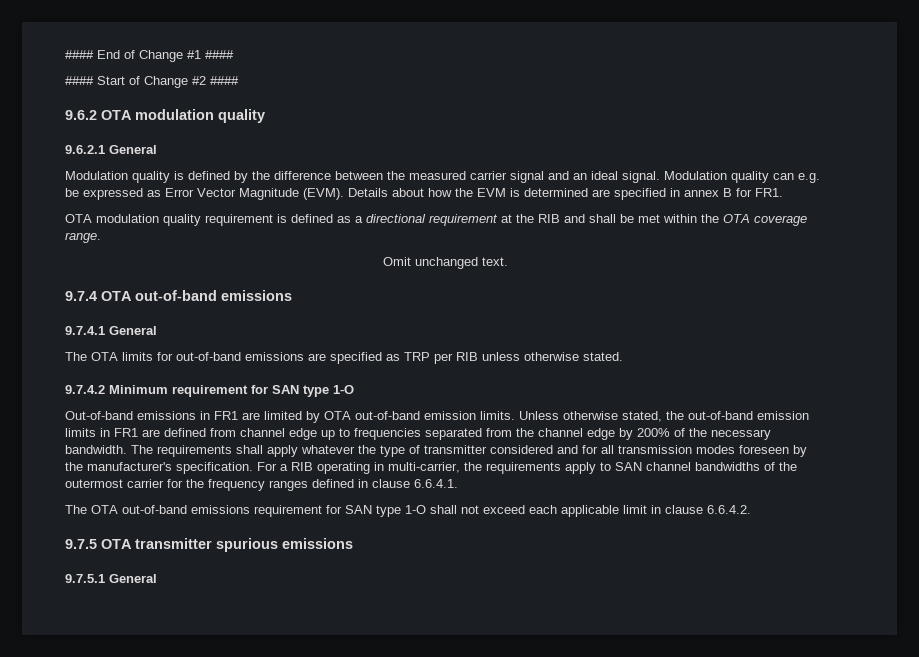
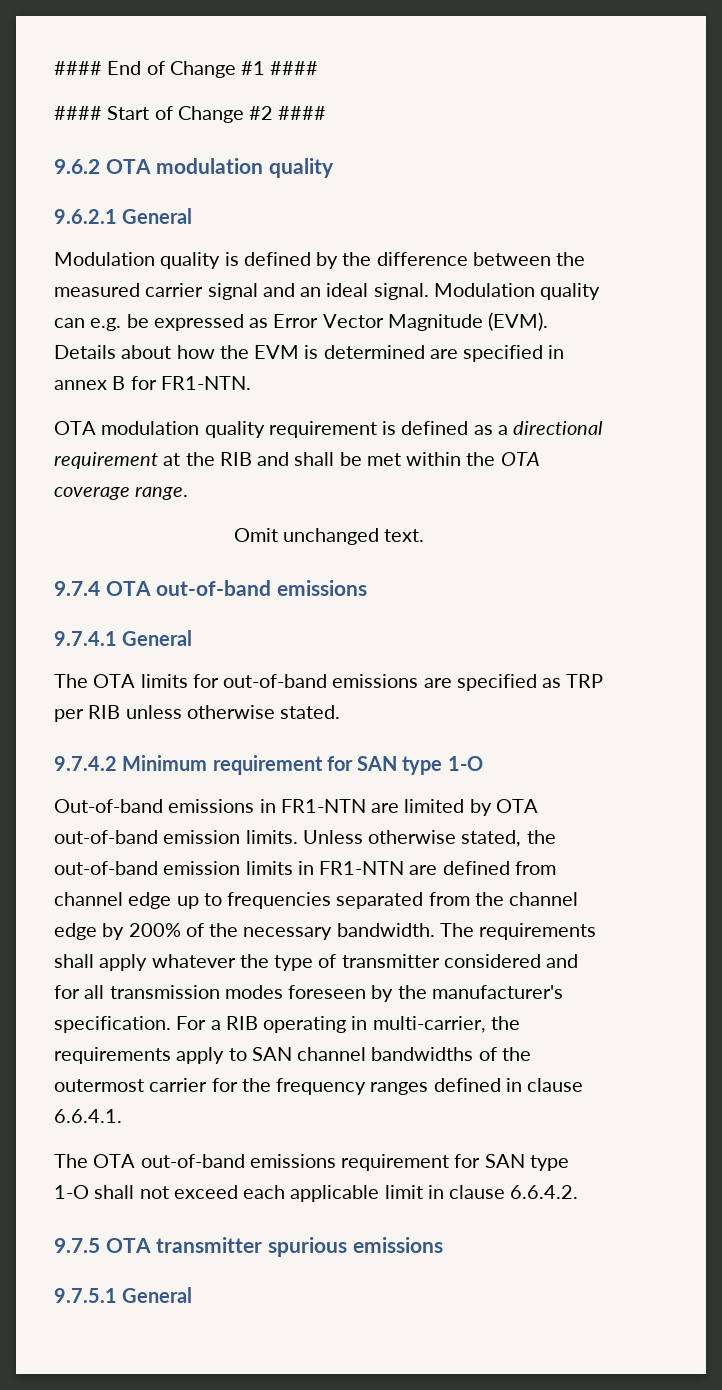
- Details about how the EVM is determined are specified in annex B for FR1.
+ Details about how the EVM is determined are specified in annex B for FR1-NTN.
- Out-of-band emissions in FR1 are limited by OTA out-of-band emission limits.
+ Out-of-band emissions in FR1-NTN are limited by OTA out-of-band emission limits.
- Unless otherwise stated, the out-of-band emission limits in FR1 are defined from channel edge up to frequencies separated from the channel edge by 200% of the necessary bandwidth.
+ Unless otherwise stated, the out-of-band emission limits in FR1-NTN are defined from channel edge up to frequencies separated from the channel edge by 200% of the necessary bandwidth.

